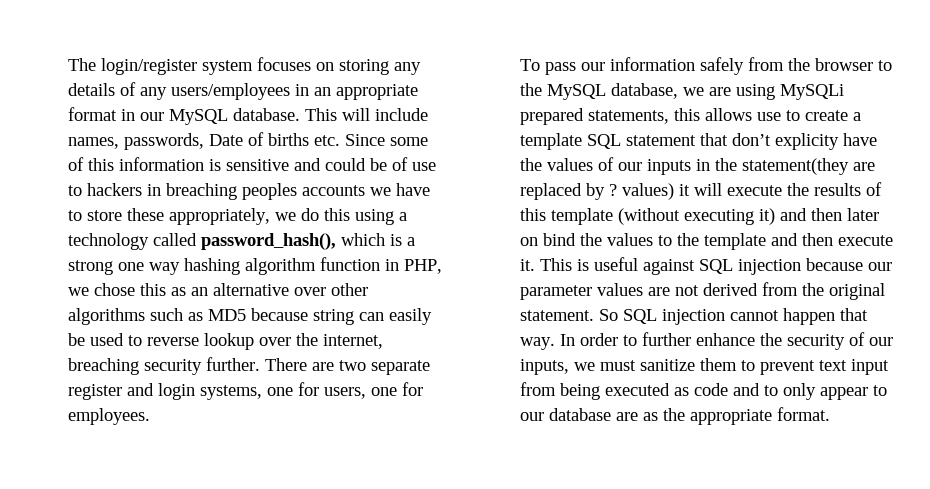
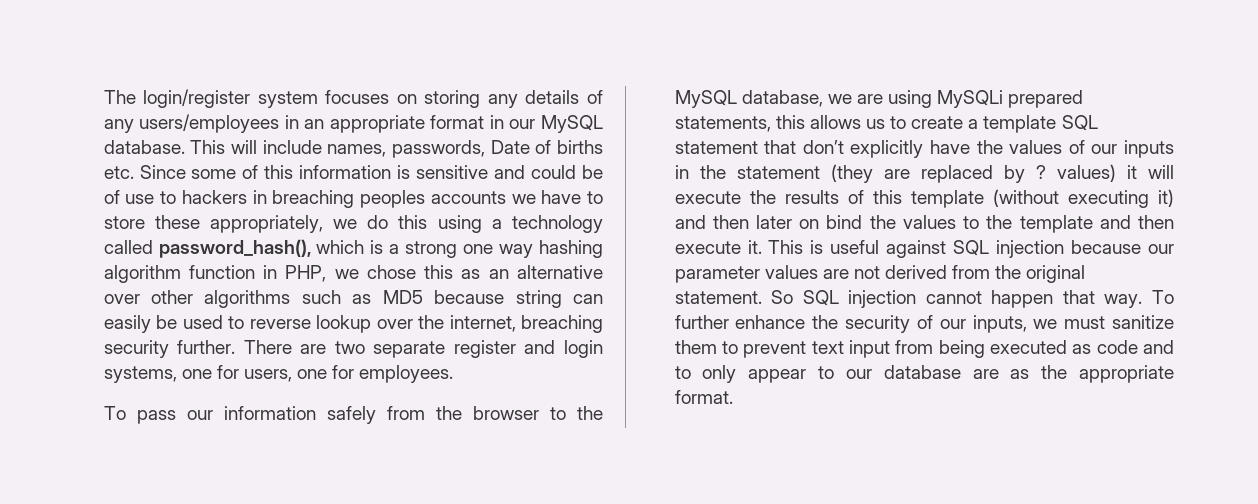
- To pass our information safely from the browser to the MySQL database, we are using MySQLi prepared statements, this allows use to create a template SQL statement that don’t explicity have the values of our inputs in the statement(they are replaced by ? values) it will execute the results of this template (without executing it) and then later on bind the values to the template and then execute it.
+ To pass our information safely from the browser to the MySQL database, we are using MySQLi prepared statements, this allows us to create a template SQL statement that don’t explicitly have the values of our inputs in the statement (they are replaced by ? values) it will execute the results of this template (without executing it) and then later on bind the values to the template and then execute it.
- In order to further enhance the security of our inputs, we must sanitize them to prevent text input from being executed as code and to only appear to our database are as the appropriate format.
+ To further enhance the security of our inputs, we must sanitize them to prevent text input from being executed as code and to only appear to our database are as the appropriate format.

